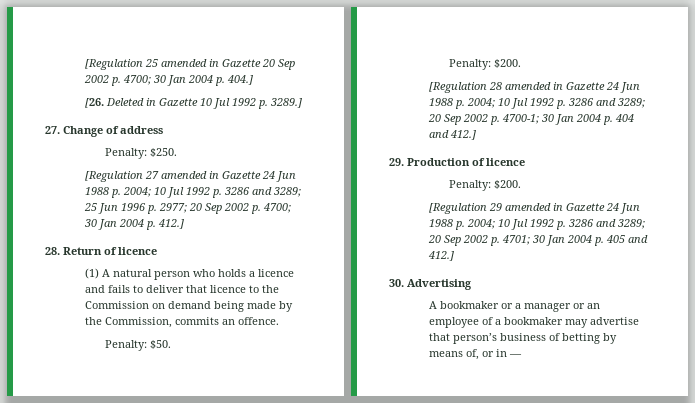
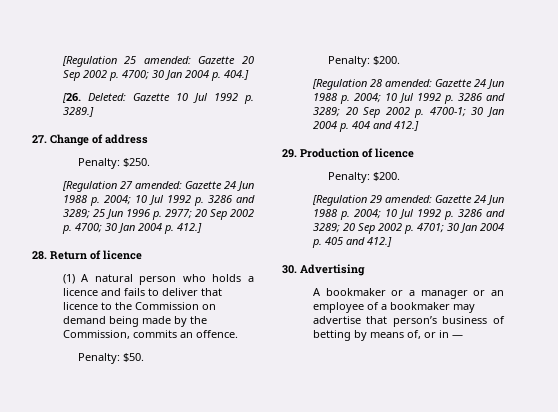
- [Regulation 25 amended in Gazette 20 Sep 2002 p. 4700; 30 Jan 2004 p. 404.]
+ [Regulation 25 amended: Gazette 20 Sep 2002 p. 4700; 30 Jan 2004 p. 404.]
- [26. Deleted in Gazette 10 Jul 1992 p. 3289.]
+ [26. Deleted: Gazette 10 Jul 1992 p. 3289.]
- [Regulation 27 amended in Gazette 24 Jun 1988 p. 2004; 10 Jul 1992 p. 3286 and 3289; 25 Jun 1996 p. 2977; 20 Sep 2002 p. 4700; 30 Jan 2004 p. 412.]
+ [Regulation 27 amended: Gazette 24 Jun 1988 p. 2004; 10 Jul 1992 p. 3286 and 3289; 25 Jun 1996 p. 2977; 20 Sep 2002 p. 4700; 30 Jan 2004 p. 412.]
- [Regulation 28 amended in Gazette 24 Jun 1988 p. 2004; 10 Jul 1992 p. 3286 and 3289; 20 Sep 2002 p. 4700-1; 30 Jan 2004 p. 404 and 412.]
+ [Regulation 28 amended: Gazette 24 Jun 1988 p. 2004; 10 Jul 1992 p. 3286 and 3289; 20 Sep 2002 p. 4700-1; 30 Jan 2004 p. 404 and 412.]
- [Regulation 29 amended in Gazette 24 Jun 1988 p. 2004; 10 Jul 1992 p. 3286 and 3289; 20 Sep 2002 p. 4701; 30 Jan 2004 p. 405 and 412.]
+ [Regulation 29 amended: Gazette 24 Jun 1988 p. 2004; 10 Jul 1992 p. 3286 and 3289; 20 Sep 2002 p. 4701; 30 Jan 2004 p. 405 and 412.]

